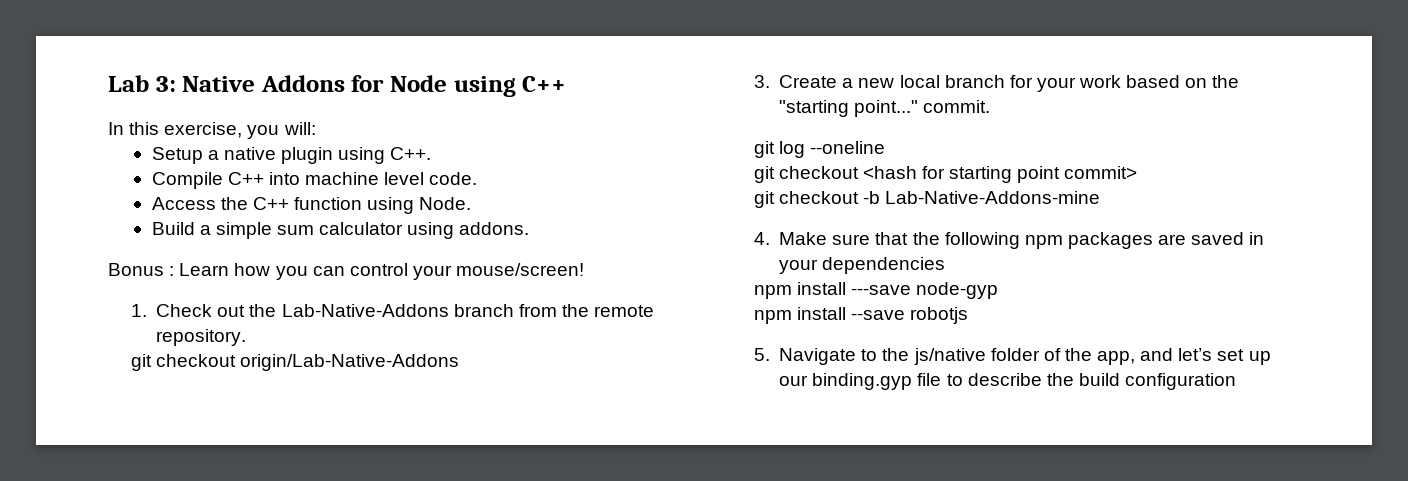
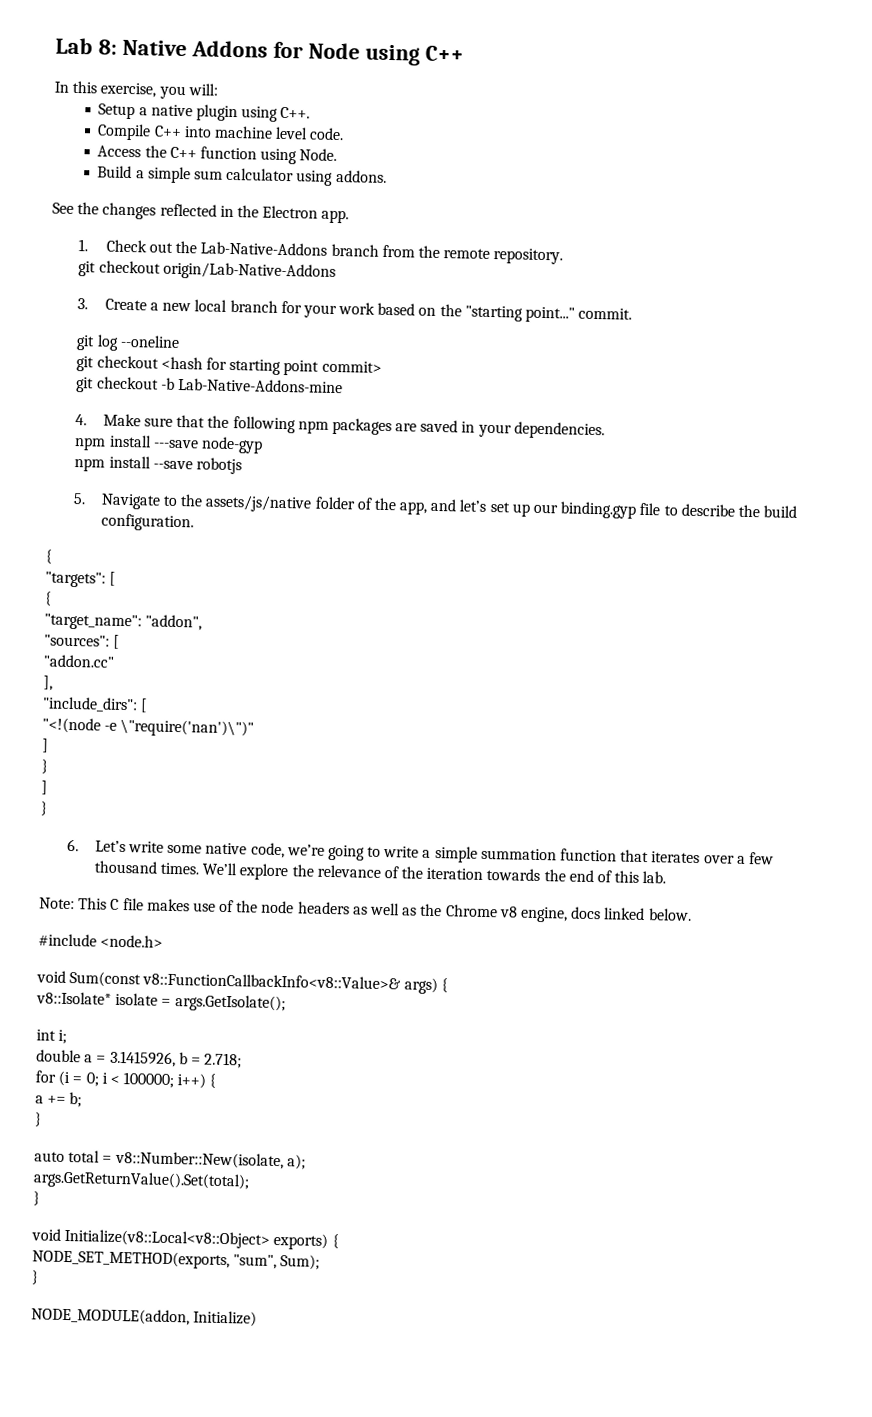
- Lab 3: Native Addons for Node using C++
+ Lab 8: Native Addons for Node using C++
- Bonus : Learn how you can control your mouse/screen!
+ See the changes reflected in the Electron app.
- 4. Make sure that the following npm packages are saved in your dependencies
+ 4. Make sure that the following npm packages are saved in your dependencies.
- 5. Navigate to the js/native folder of the app, and let’s set up our binding.gyp file to describe the build configuration
+ 5. Navigate to the assets/js/native folder of the app, and let’s set up our binding.gyp file to describe the build configuration.
+ {
+ "targets": [
+ {
+ "target_name": "addon",
+ "sources": [
+ "addon.cc"
+ ],
+ "include_dirs": [
+ "<!(node -e \"require('nan')\")"
+ ]
+ }
+ ]
+ }
+ 6. Let’s write some native code, we’re going to write a simple summation function that iterates over a few thousand times. We’ll explore the relevance of the iteration towards the end of this lab.
+ Note: This C file makes use of the node headers as well as the Chrome v8 engine, docs linked below.
+ #include <node.h>
+ void Sum(const v8::FunctionCallbackInfo<v8::Value>& args) {
+ v8::Isolate* isolate = args.GetIsolate();
+ int i;
+ double a = 3.1415926, b = 2.718;
+ for (i = 0; i < 100000; i++) {
+ a += b;
+ }
+ auto total = v8::Number::New(isolate, a);
+ args.GetReturnValue().Set(total);
+ }
+ void Initialize(v8::Local<v8::Object> exports) {
+ NODE_SET_METHOD(exports, "sum", Sum);
+ }
+ NODE_MODULE(addon, Initialize)

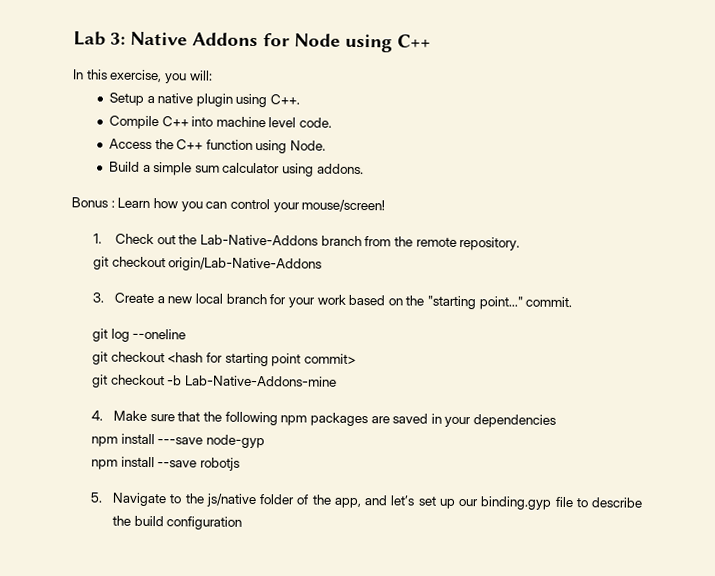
- Lab 8: Native Addons for Node using C++
+ Lab 3: Native Addons for Node using C++
- See the changes reflected in the Electron app.
+ Bonus : Learn how you can control your mouse/screen!
- 4. Make sure that the following npm packages are saved in your dependencies.
+ 4. Make sure that the following npm packages are saved in your dependencies
- 5. Navigate to the assets/js/native folder of the app, and let’s set up our binding.gyp file to describe the build configuration.
- {
- "targets": [
- {
- "target_name": "addon",
- "sources": [
- "addon.cc"
- ],
- "include_dirs": [
- "<!(node -e \"require('nan')\")"
- ]
- }
- ]
- }
- 6. Let’s write some native code, we’re going to write a simple summation function that iterates over a few thousand times. We’ll explore the relevance of the iteration towards the end of this lab.
- Note: This C file makes use of the node headers as well as the Chrome v8 engine, docs linked below.
- #include <node.h>
- void Sum(const v8::FunctionCallbackInfo<v8::Value>& args) {
- v8::Isolate* isolate = args.GetIsolate();
- int i;
- double a = 3.1415926, b = 2.718;
- for (i = 0; i < 100000; i++) {
- a += b;
- }
- auto total = v8::Number::New(isolate, a);
- args.GetReturnValue().Set(total);
- }
- void Initialize(v8::Local<v8::Object> exports) {
- NODE_SET_METHOD(exports, "sum", Sum);
- }
- NODE_MODULE(addon, Initialize)
+ 5. Navigate to the js/native folder of the app, and let’s set up our binding.gyp file to describe the build configuration

